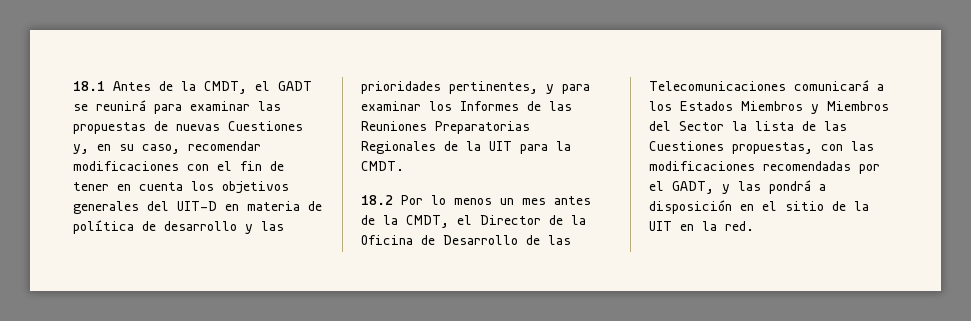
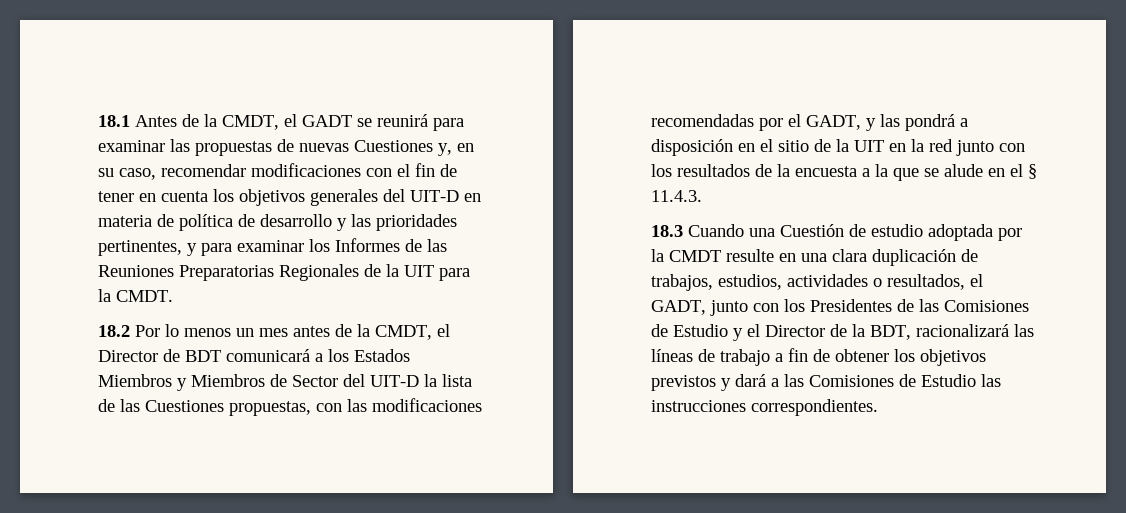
- 18.2 Por lo menos un mes antes de la CMDT, el Director de la Oficina de Desarrollo de las Telecomunicaciones comunicará a los Estados Miembros y Miembros del Sector la lista de las Cuestiones propuestas, con las modificaciones recomendadas por el GADT, y las pondrá a disposición en el sitio de la UIT en la red.
+ 18.2 Por lo menos un mes antes de la CMDT, el Director de BDT comunicará a los Estados Miembros y Miembros de Sector del UIT-D la lista de las Cuestiones propuestas, con las modificaciones recomendadas por el GADT, y las pondrá a disposición en el sitio de la UIT en la red junto con los resultados de la encuesta a la que se alude en el § 11.4.3.
+ 18.3 Cuando una Cuestión de estudio adoptada por la CMDT resulte en una clara duplicación de trabajos, estudios, actividades o resultados, el GADT, junto con los Presidentes de las Comisiones de Estudio y el Director de la BDT, racionalizará las líneas de trabajo a fin de obtener los objetivos previstos y dará a las Comisiones de Estudio las instrucciones correspondientes.

